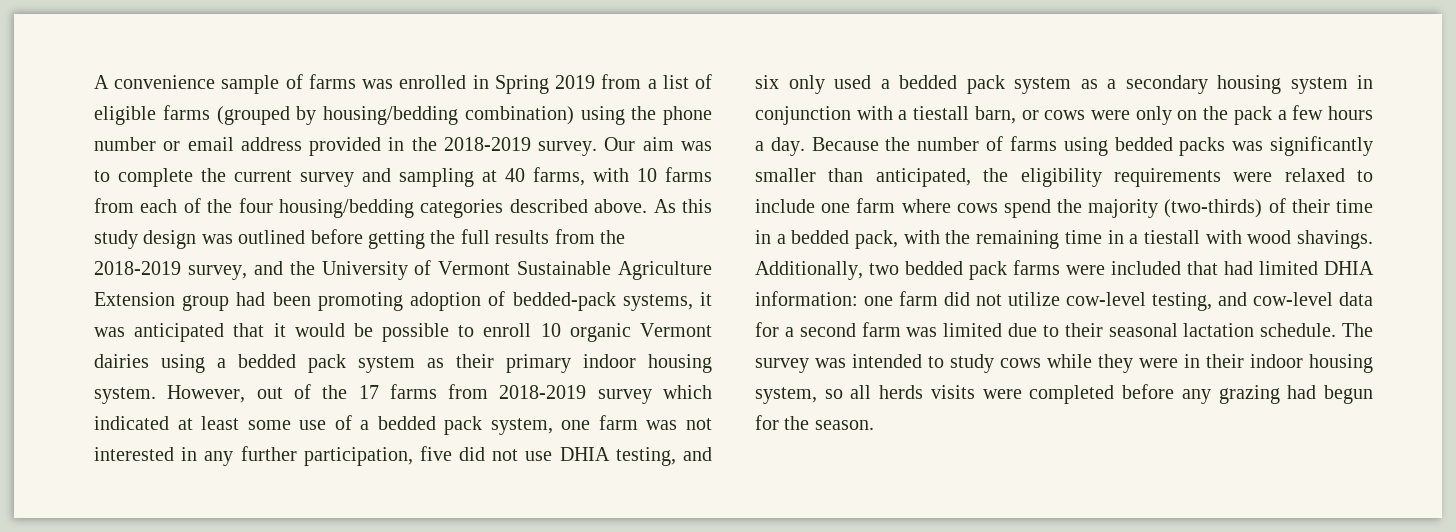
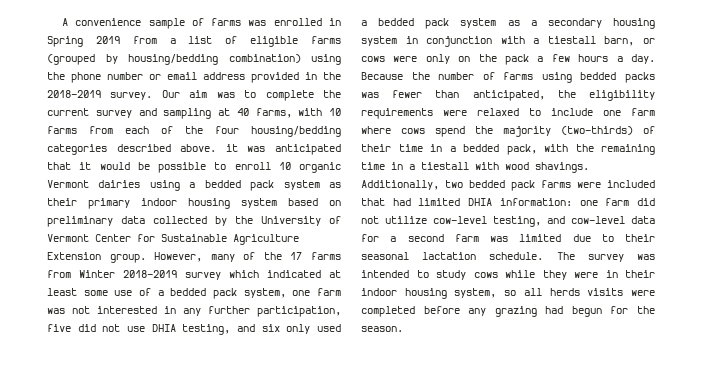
- Our aim was to complete the current survey and sampling at 40 farms, with 10 farms from each of the four housing/bedding categories described above. As this study design was outlined before getting the full results from the 2018-2019 survey, and the University of Vermont Sustainable Agriculture Extension group had been promoting adoption of bedded-pack systems, it was anticipated that it would be possible to enroll 10 organic Vermont dairies using a bedded pack system as their primary indoor housing system. However, out of the 17 farms from 2018-2019 survey which indicated at least some use of a bedded pack system, one farm was not interested in any further participation, five did not use DHIA testing, and six only used a bedded pack system as a secondary housing system in conjunction with a tiestall barn, or cows were only on the pack a few hours a day.
+ Our aim was to complete the current survey and sampling at 40 farms, with 10 farms from each of the four housing/bedding categories described above. it was anticipated that it would be possible to enroll 10 organic Vermont dairies using a bedded pack system as their primary indoor housing system based on preliminary data collected by the University of Vermont Center for Sustainable Agriculture Extension group. However, many of the 17 farms from Winter 2018-2019 survey which indicated at least some use of a bedded pack system, one farm was not interested in any further participation, five did not use DHIA testing, and six only used a bedded pack system as a secondary housing system in conjunction with a tiestall barn, or cows were only on the pack a few hours a day.
- Because the number of farms using bedded packs was significantly smaller than anticipated, the eligibility requirements were relaxed to include one farm where cows spend the majority (two-thirds) of their time in a bedded pack, with the remaining time in a tiestall with wood shavings.
+ Because the number of farms using bedded packs was fewer than anticipated, the eligibility requirements were relaxed to include one farm where cows spend the majority (two-thirds) of their time in a bedded pack, with the remaining time in a tiestall with wood shavings.

